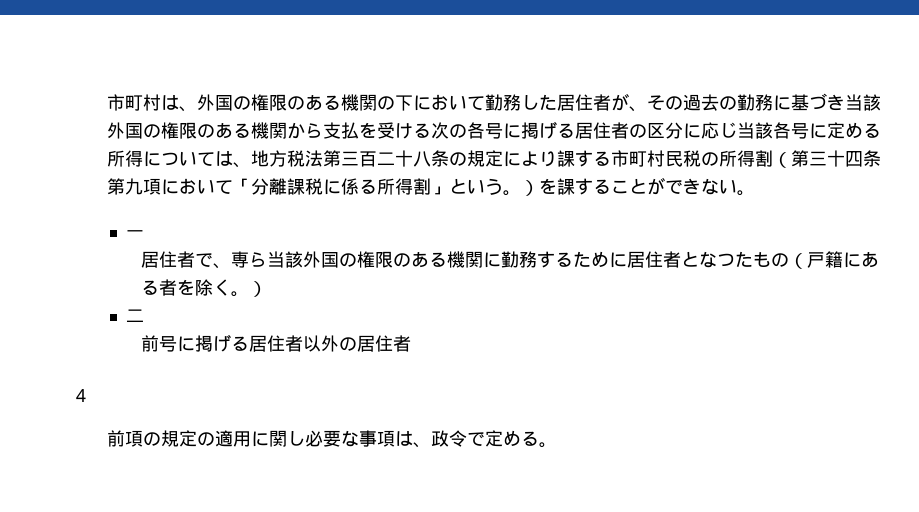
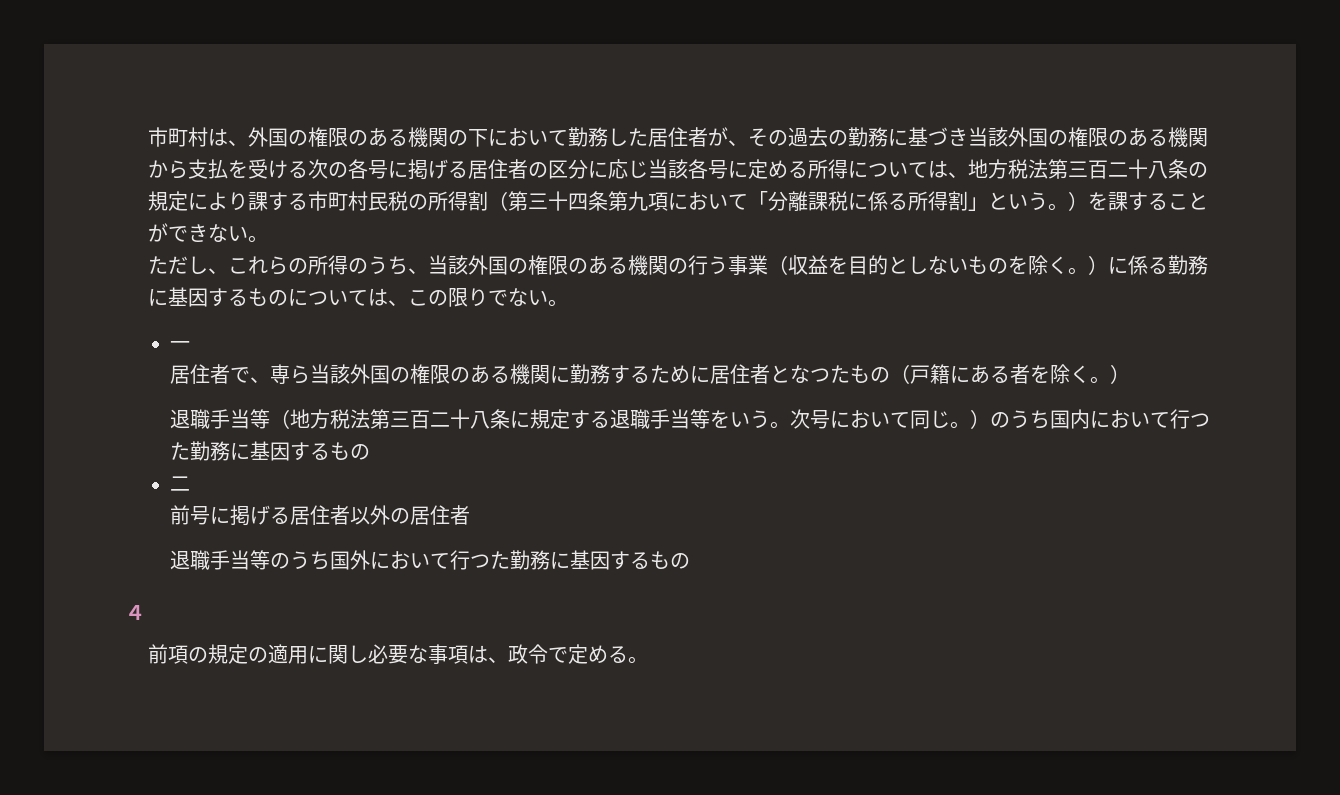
+ ただし、これらの所得のうち、当該外国の権限のある機関の行う事業（収益を目的としないものを除く。）に係る勤務に基因するものについては、この限りでない。
+ 退職手当等（地方税法第三百二十八条に規定する退職手当等をいう。次号において同じ。）のうち国内において行つた勤務に基因するもの
+ 退職手当等のうち国外において行つた勤務に基因するもの

